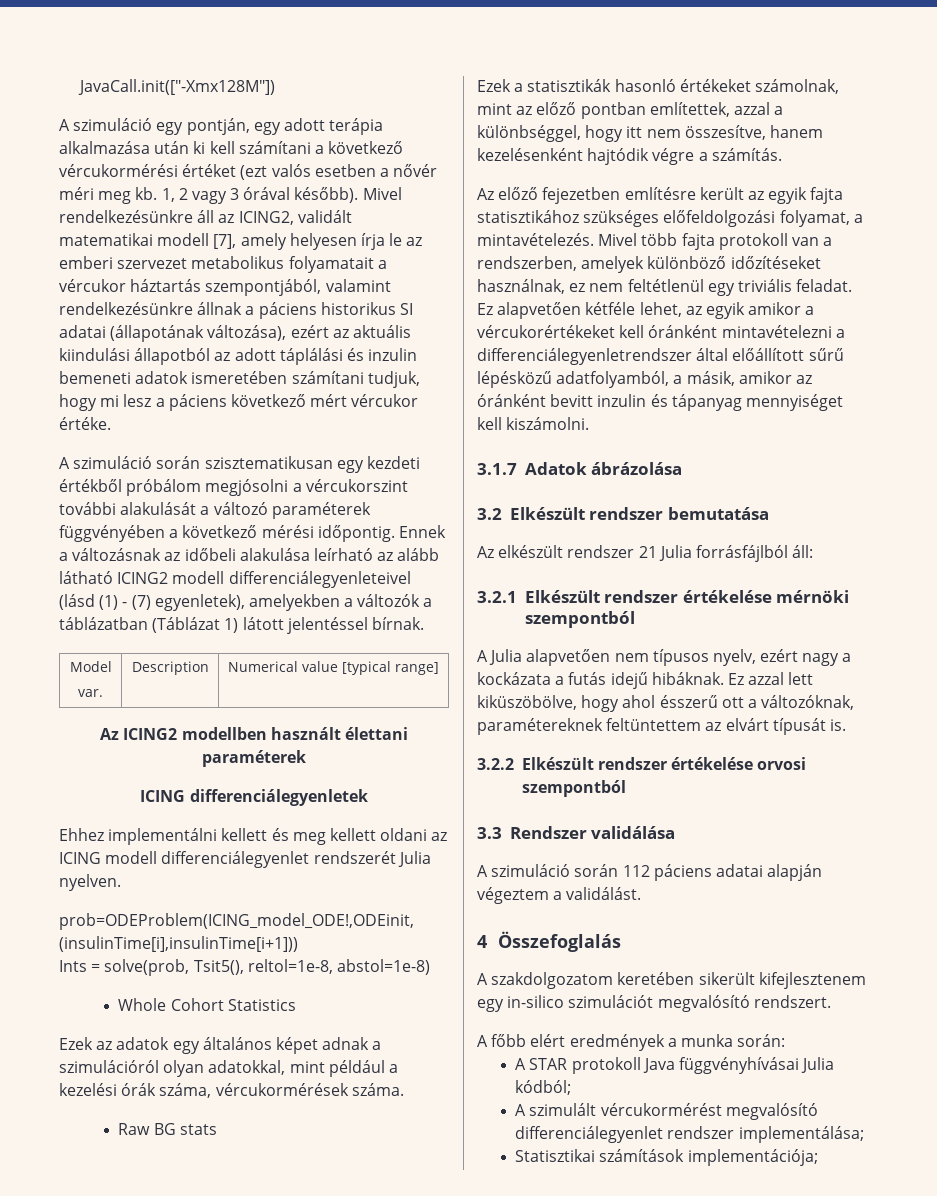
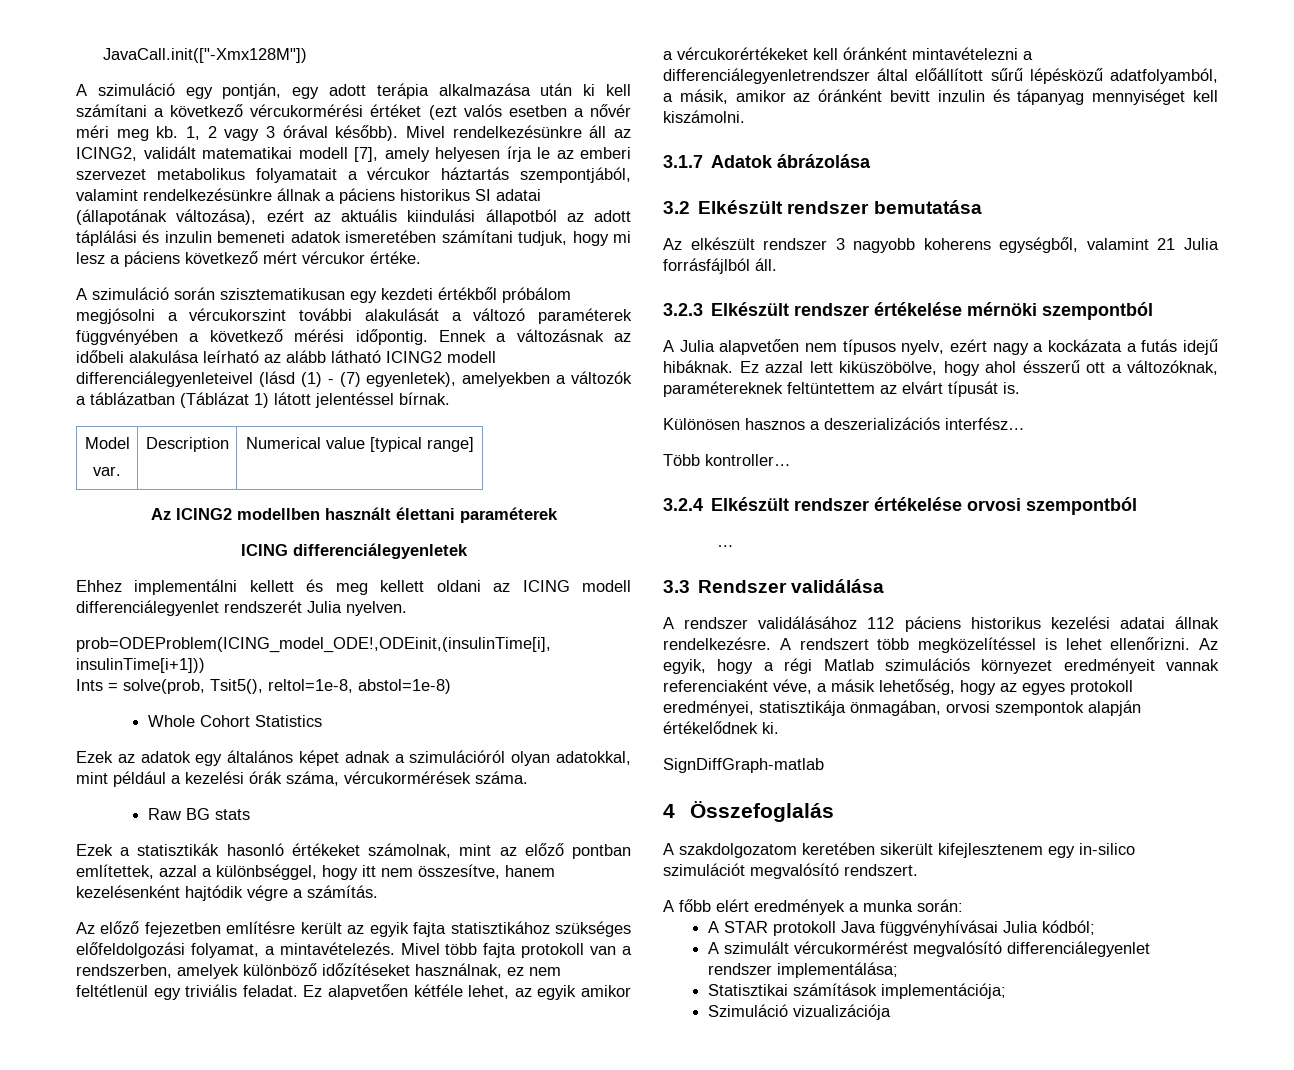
- Az elkészült rendszer 21 Julia forrásfájlból áll:
- 3.2.1 Elkészült rendszer értékelése mérnöki szempontból
+ Az elkészült rendszer 3 nagyobb koherens egységből, valamint 21 Julia forrásfájlból áll.
+ 3.2.3 Elkészült rendszer értékelése mérnöki szempontból
- 3.2.2 Elkészült rendszer értékelése orvosi szempontból
+ Különösen hasznos a deszerializációs interfész…
+ Több kontroller…
+ 3.2.4 Elkészült rendszer értékelése orvosi szempontból
+ …
- A szimuláció során 112 páciens adatai alapján végeztem a validálást.
+ A rendszer validálásához 112 páciens historikus kezelési adatai állnak rendelkezésre. A rendszert több megközelítéssel is lehet ellenőrizni. Az egyik, hogy a régi Matlab szimulációs környezet eredményeit vannak referenciaként véve, a másik lehetőség, hogy az egyes protokoll eredményei, statisztikája önmagában, orvosi szempontok alapján értékelődnek ki.
+ SignDiffGraph-matlab
+ Szimuláció vizualizációja

